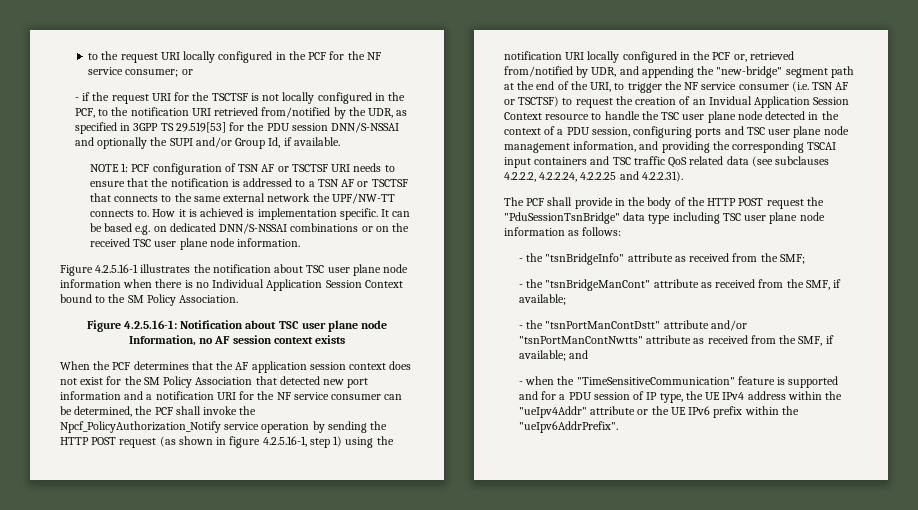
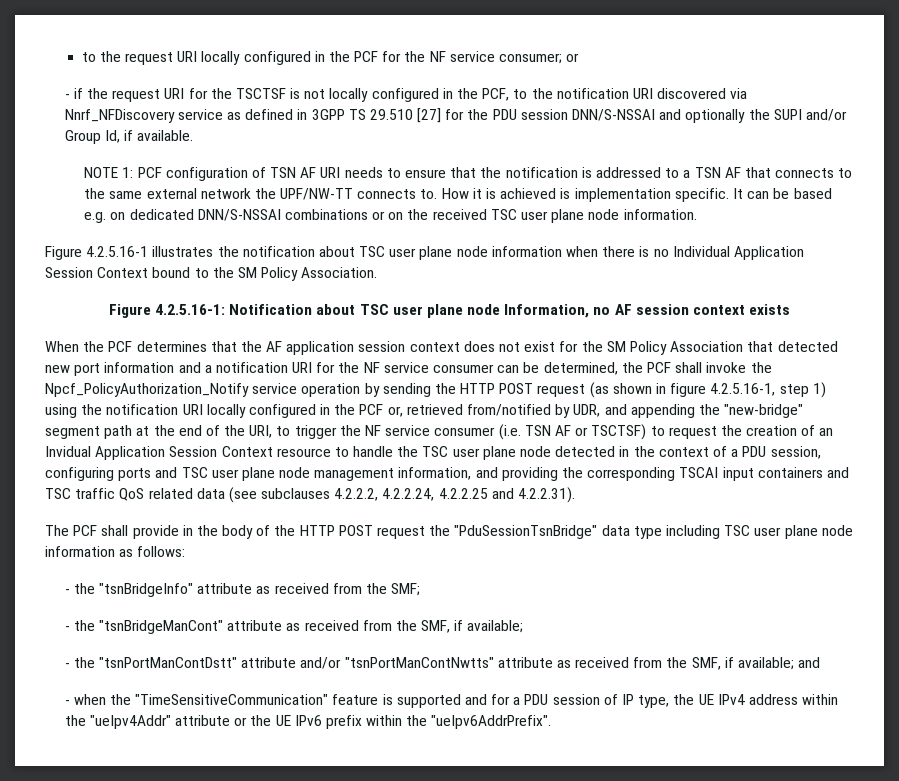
- - if the request URI for the TSCTSF is not locally configured in the PCF, to the notification URI retrieved from/notified by the UDR, as specified in 3GPP TS 29.519[53] for the PDU session DNN/S-NSSAI and optionally the SUPI and/or Group Id, if available.
+ - if the request URI for the TSCTSF is not locally configured in the PCF, to the notification URI discovered via Nnrf_NFDiscovery service as defined in 3GPP TS 29.510 [27] for the PDU session DNN/S-NSSAI and optionally the SUPI and/or Group Id, if available.
- NOTE 1: PCF configuration of TSN AF or TSCTSF URI needs to ensure that the notification is addressed to a TSN AF or TSCTSF that connects to the same external network the UPF/NW-TT connects to.
+ NOTE 1: PCF configuration of TSN AF URI needs to ensure that the notification is addressed to a TSN AF that connects to the same external network the UPF/NW-TT connects to.

